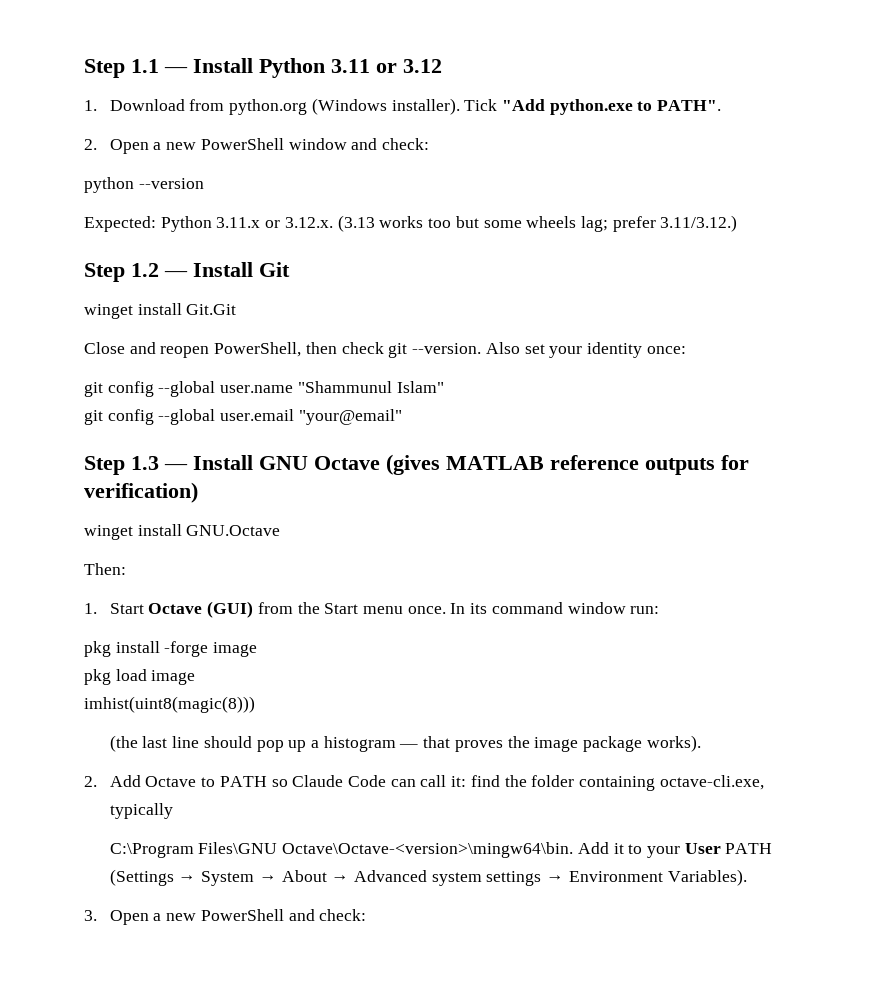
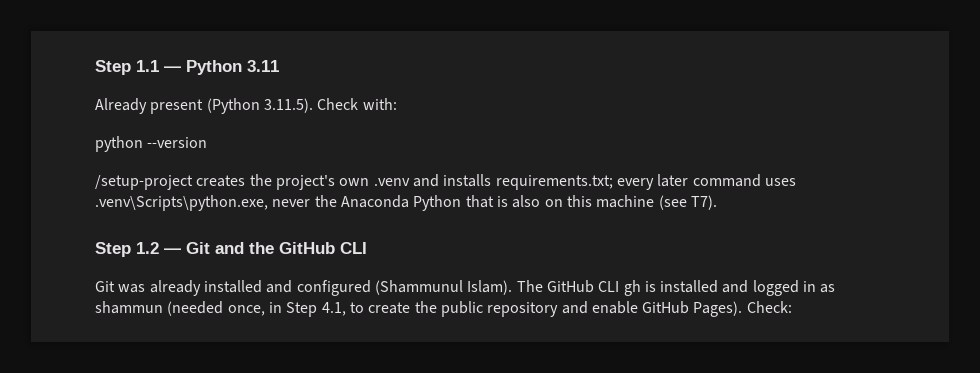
- Step 1.1 — Install Python 3.11 or 3.12
- 1. Download from python.org (Windows installer). Tick "Add python.exe to PATH".
- 2. Open a new PowerShell window and check:
+ Step 1.1 — Python 3.11
+ Already present (Python 3.11.5). Check with:
  python --version
- Expected: Python 3.11.x or 3.12.x. (3.13 works too but some wheels lag; prefer 3.11/3.12.)
+ /setup-project creates the project's own .venv and installs requirements.txt; every later command uses .venv\Scripts\python.exe, never the Anaconda Python that is also on this machine (see T7).
- Step 1.2 — Install Git
- winget install Git.Git
- Close and reopen PowerShell, then check git --version. Also set your identity once:
- git config --global user.name "Shammunul Islam"
- git config --global user.email "your@email"
- Step 1.3 — Install GNU Octave (gives MATLAB reference outputs for verification)
- winget install GNU.Octave
- Then:
- 1. Start Octave (GUI) from the Start menu once. In its command window run:
- pkg install -forge image
- pkg load image
- imhist(uint8(magic(8)))
- (the last line should pop up a histogram — that proves the image package works).
- 2. Add Octave to PATH so Claude Code can call it: find the folder containing octave-cli.exe, typically
- C:\Program Files\GNU Octave\Octave-<version>\mingw64\bin. Add it to your User PATH (Settings → System → About → Advanced system settings → Environment Variables).
- 3. Open a new PowerShell and check:
+ Step 1.2 — Git and the GitHub CLI
+ Git was already installed and configured (Shammunul Islam). The GitHub CLI gh is installed and logged in as shammun (needed once, in Step 4.1, to create the public repository and enable GitHub Pages). Check:

